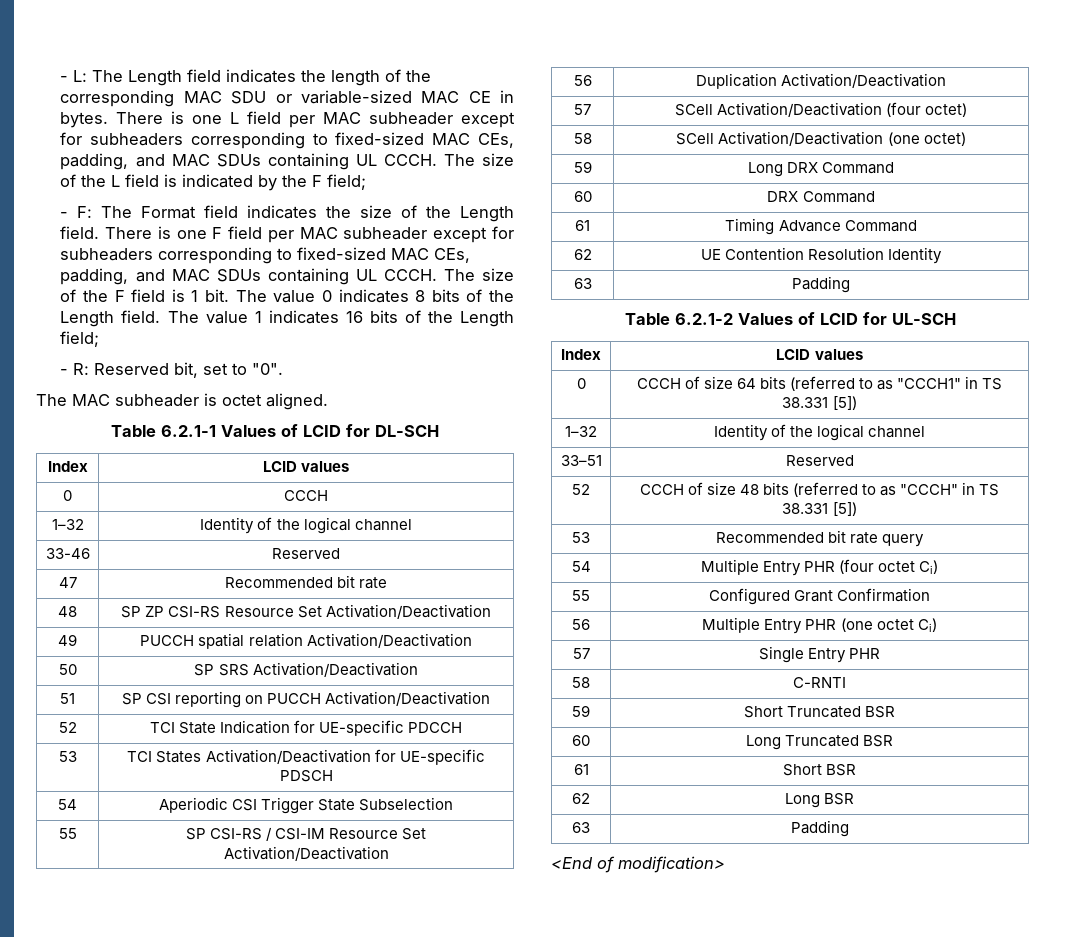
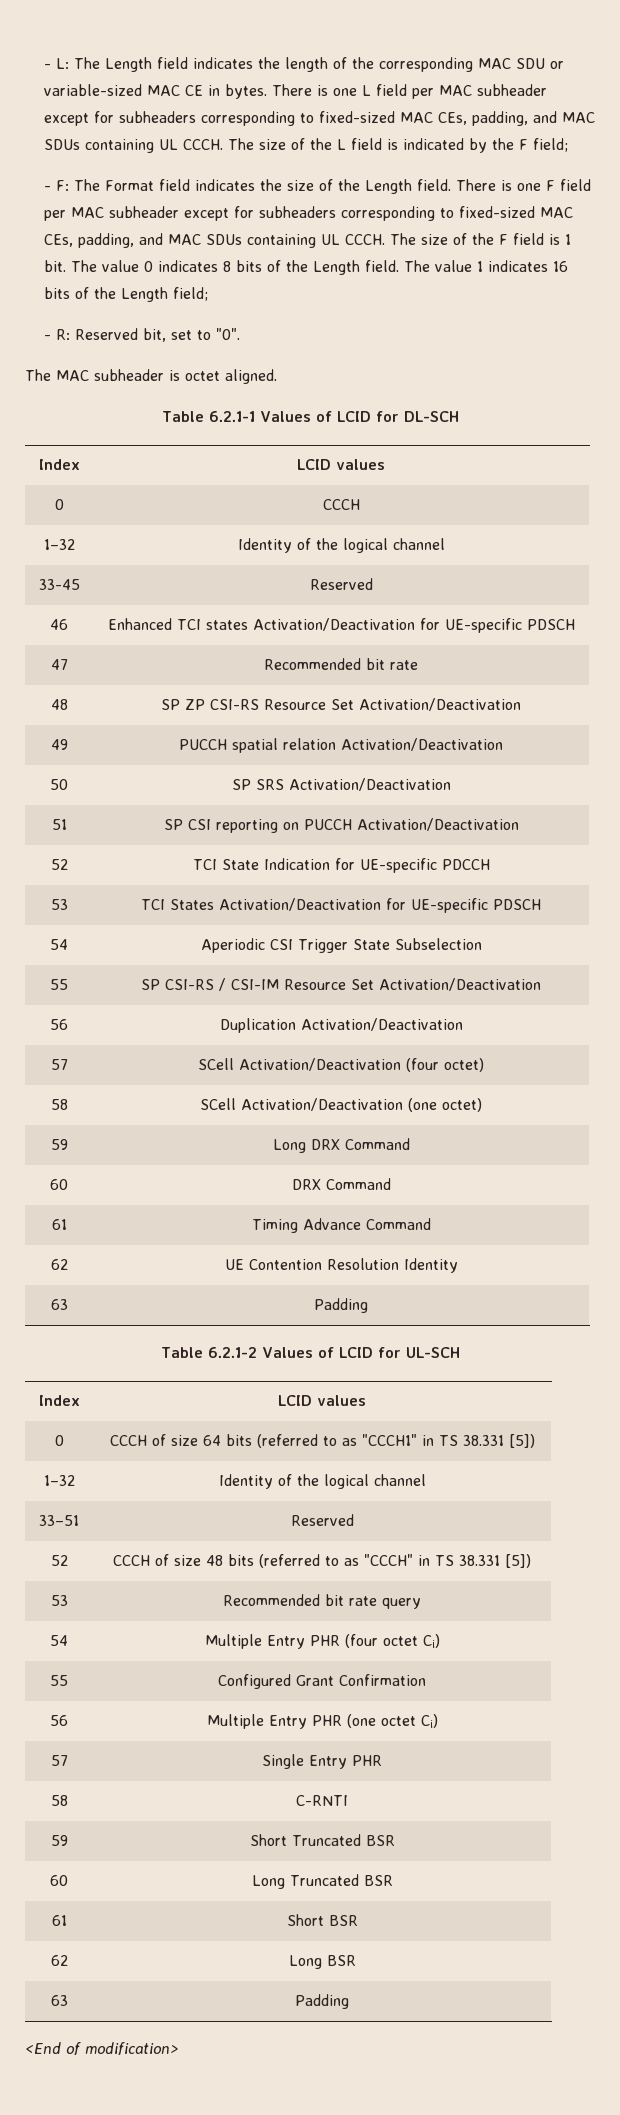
- 33-46 | Reserved
+ 33-45 | Reserved
+ 46 | Enhanced TCI states Activation/Deactivation for UE-specific PDSCH

